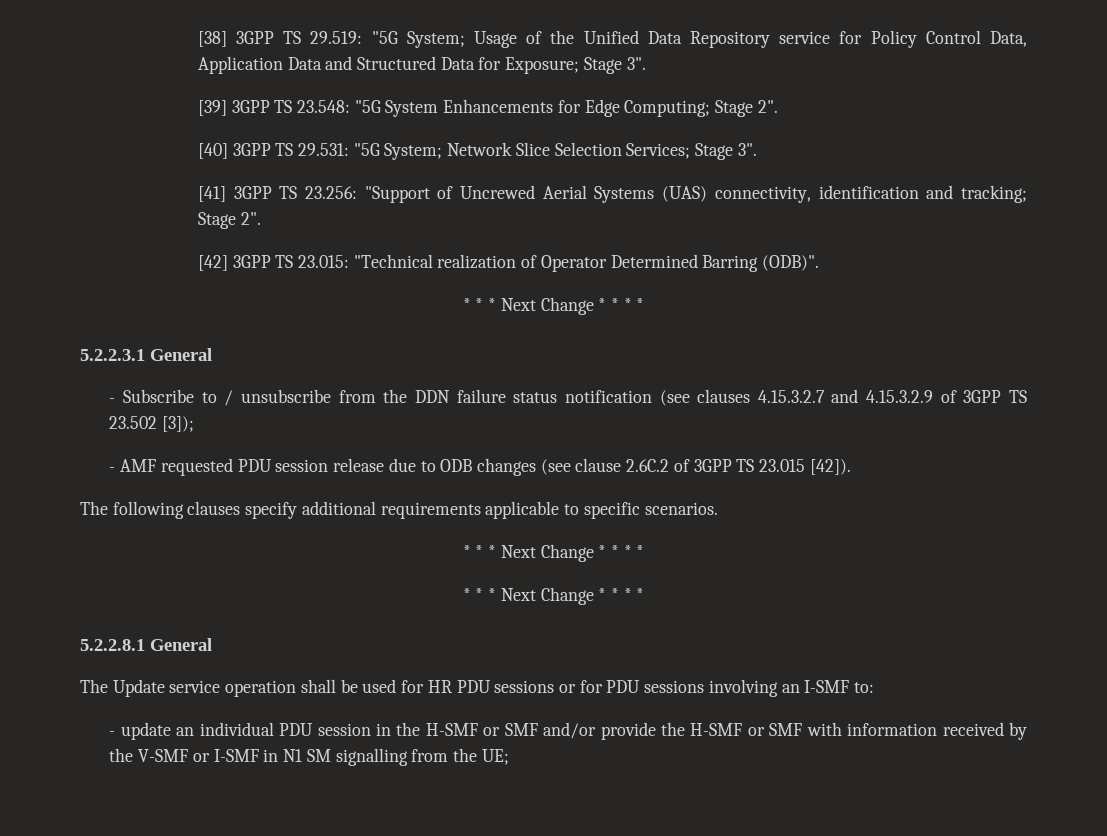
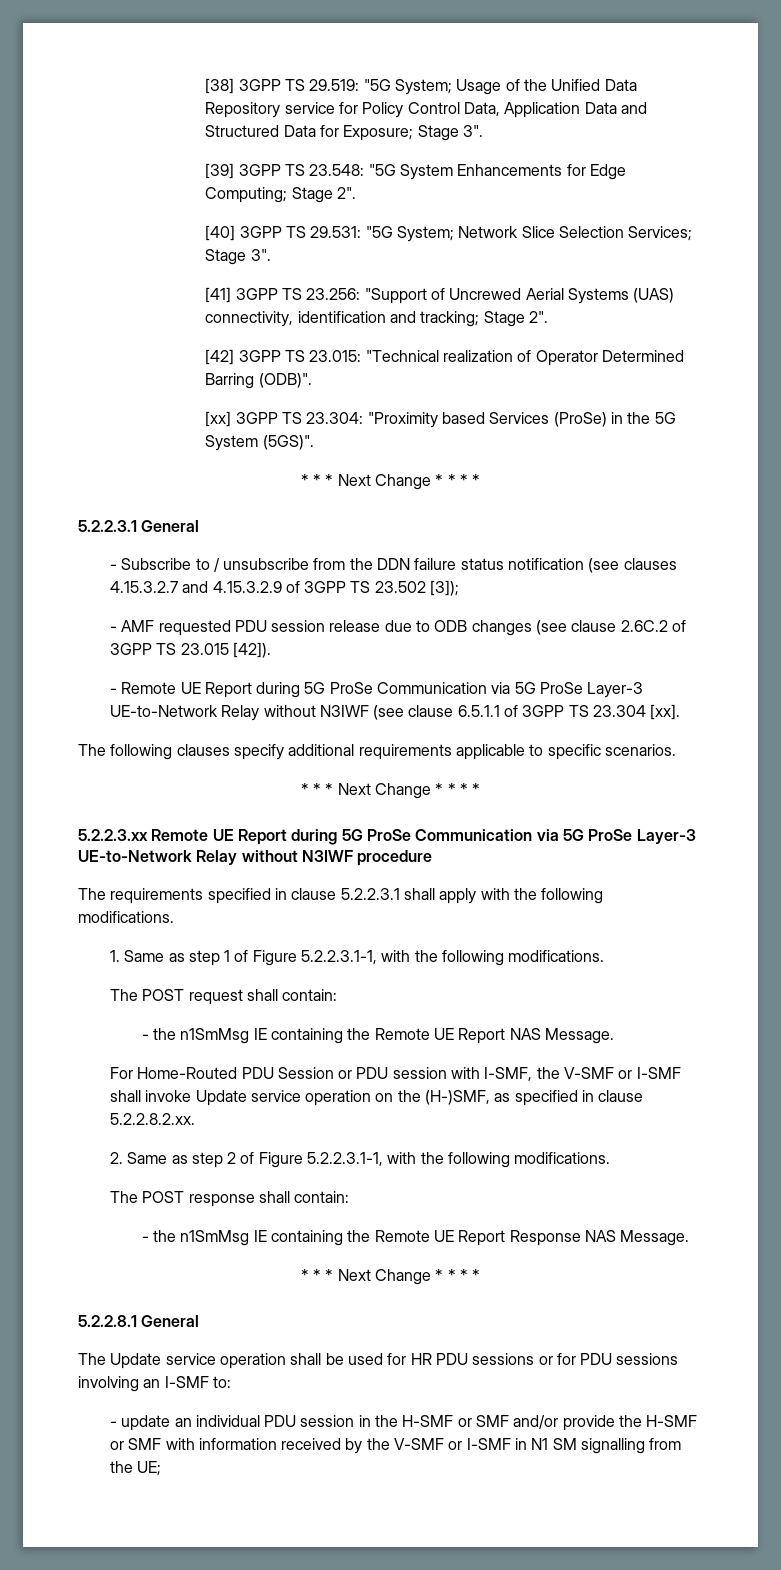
+ [xx] 3GPP TS 23.304: "Proximity based Services (ProSe) in the 5G System (5GS)".
+ - Remote UE Report during 5G ProSe Communication via 5G ProSe Layer-3 UE-to-Network Relay without N3IWF (see clause 6.5.1.1 of 3GPP TS 23.304 [xx].
+ 5.2.2.3.xx Remote UE Report during 5G ProSe Communication via 5G ProSe Layer-3 UE-to-Network Relay without N3IWF procedure
+ The requirements specified in clause 5.2.2.3.1 shall apply with the following modifications.
+ 1. Same as step 1 of Figure 5.2.2.3.1-1, with the following modifications.
+ The POST request shall contain:
+ - the n1SmMsg IE containing the Remote UE Report NAS Message.
+ For Home-Routed PDU Session or PDU session with I-SMF, the V-SMF or I-SMF shall invoke Update service operation on the (H-)SMF, as specified in clause 5.2.2.8.2.xx.
+ 2. Same as step 2 of Figure 5.2.2.3.1-1, with the following modifications.
+ The POST response shall contain:
+ - the n1SmMsg IE containing the Remote UE Report Response NAS Message.

